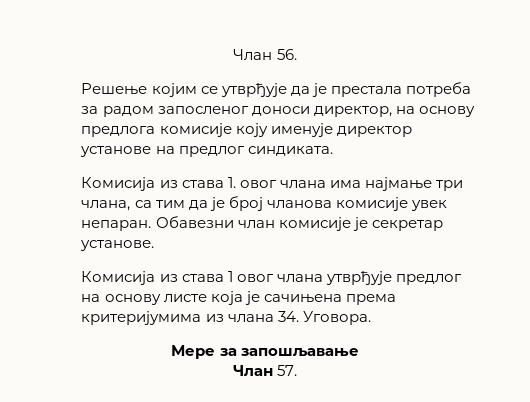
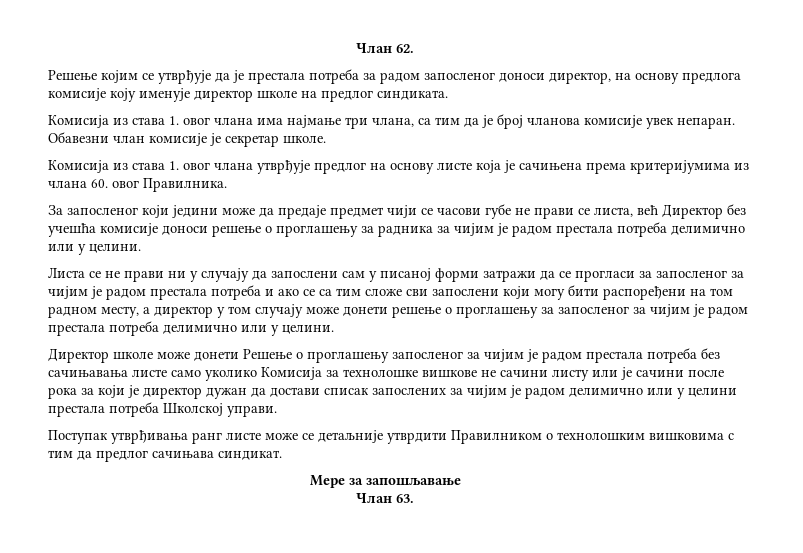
- Члан 56.
+ Члан 62.
- Решење којим се утврђује да је престала потреба за радом запосленог доноси директор, на основу предлога комисије коју именује директор установе на предлог синдиката.
+ Решење којим се утврђује да је престала потреба за радом запосленог доноси директор, на основу предлога комисије коју именује директор школе на предлог синдиката.
- Обавезни члан комисије је секретар установе.
- Комисиjа из става 1 овог члана утврђује предлог на основу листе која је сачињена према критеријумима из члана 34. Уговора.
+ Обавезни члан комисије је секретар школе.
+ Комисија из става 1. овог члана утврђује предлог на основу листе која је сачињена према критеријумима из члана 60. овог Правилника.
+ За запосленог који једини може да предаје предмет чији се часови губе не прави се листа, већ Директор без учешћа комисије доноси решење о проглашењу за радника за чијим је радом престала потреба делимично или у целини.
+ Листа се не прави ни у случају да запослени сам у писаној форми затражи да се прогласи за запосленог за чијим је радом престала потреба и ако се са тим сложе сви запослени који могу бити распоређени на том радном месту, а директор у том случају може донети решење о проглашењу за запосленог за чијим је радом престала потреба делимично или у целини.
+ Директор школе може донети Решење о проглашењу запосленог за чијим је радом престала потреба без сачињавања листе само уколико Комисија за технолошке вишкове не сачини листу или је сачини после рока за који је директор дужан да достави списак запослених за чијим је радом делимично или у целини престала потреба Школској управи.
+ Поступак утврђивања ранг листе може се детаљније утврдити Правилником о технолошким вишковима с тим да предлог сачињава синдикат.
- Члан 57.
+ Члан 63.

